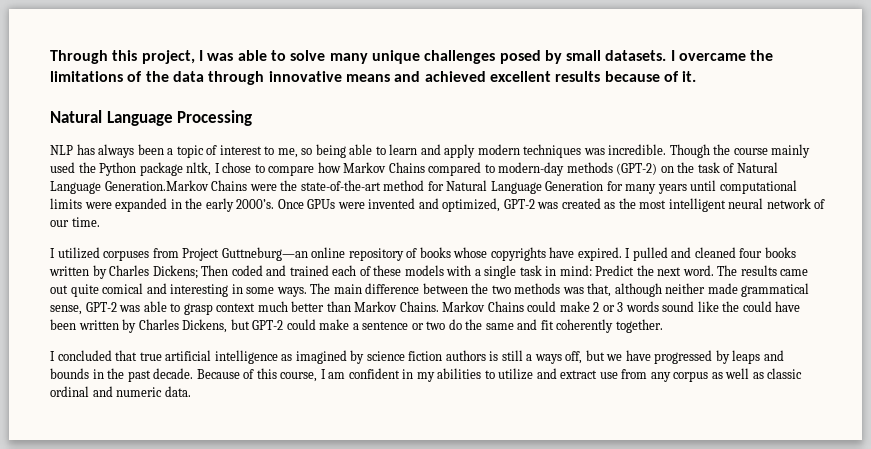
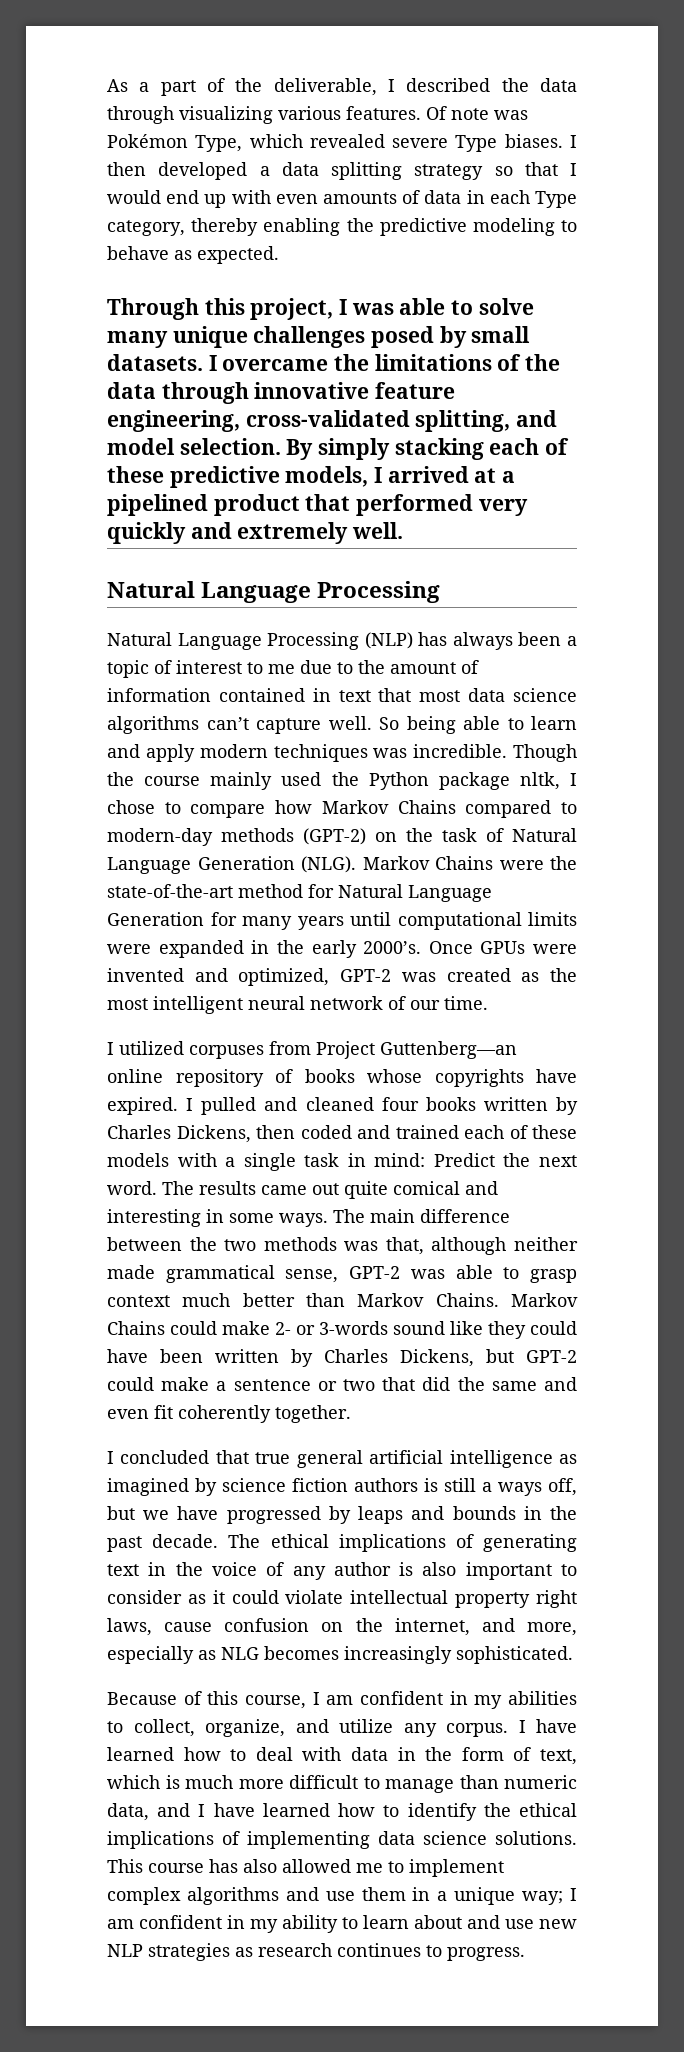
+ As a part of the deliverable, I described the data through visualizing various features. Of note was Pokémon Type, which revealed severe Type biases. I then developed a data splitting strategy so that I would end up with even amounts of data in each Type category, thereby enabling the predictive modeling to behave as expected.
- I overcame the limitations of the data through innovative means and achieved excellent results because of it.
+ I overcame the limitations of the data through innovative feature engineering, cross-validated splitting, and model selection. By simply stacking each of these predictive models, I arrived at a pipelined product that performed very quickly and extremely well.
- NLP has always been a topic of interest to me, so being able to learn and apply modern techniques was incredible.
+ Natural Language Processing (NLP) has always been a topic of interest to me due to the amount of information contained in text that most data science algorithms can’t capture well. So being able to learn and apply modern techniques was incredible.
- Though the course mainly used the Python package nltk, I chose to compare how Markov Chains compared to modern-day methods (GPT-2) on the task of Natural Language Generation.Markov Chains were the state-of-the-art method for Natural Language Generation for many years until computational limits were expanded in the early 2000’s.
+ Though the course mainly used the Python package nltk, I chose to compare how Markov Chains compared to modern-day methods (GPT-2) on the task of Natural Language Generation (NLG). Markov Chains were the state-of-the-art method for Natural Language Generation for many years until computational limits were expanded in the early 2000’s.
- I utilized corpuses from Project Guttneburg—an online repository of books whose copyrights have expired.
+ I utilized corpuses from Project Guttenberg—an online repository of books whose copyrights have expired.
- I pulled and cleaned four books written by Charles Dickens; Then coded and trained each of these models with a single task in mind: Predict the next word.
+ I pulled and cleaned four books written by Charles Dickens, then coded and trained each of these models with a single task in mind: Predict the next word.
- Markov Chains could make 2 or 3 words sound like the could have been written by Charles Dickens, but GPT-2 could make a sentence or two do the same and fit coherently together.
+ Markov Chains could make 2- or 3-words sound like they could have been written by Charles Dickens, but GPT-2 could make a sentence or two that did the same and even fit coherently together.
- I concluded that true artificial intelligence as imagined by science fiction authors is still a ways off, but we have progressed by leaps and bounds in the past decade. Because of this course, I am confident in my abilities to utilize and extract use from any corpus as well as classic ordinal and numeric data.
+ I concluded that true general artificial intelligence as imagined by science fiction authors is still a ways off, but we have progressed by leaps and bounds in the past decade. The ethical implications of generating text in the voice of any author is also important to consider as it could violate intellectual property right laws, cause confusion on the internet, and more, especially as NLG becomes increasingly sophisticated.
+ Because of this course, I am confident in my abilities to collect, organize, and utilize any corpus. I have learned how to deal with data in the form of text, which is much more difficult to manage than numeric data, and I have learned how to identify the ethical implications of implementing data science solutions. This course has also allowed me to implement complex algorithms and use them in a unique way; I am confident in my ability to learn about and use new NLP strategies as research continues to progress.

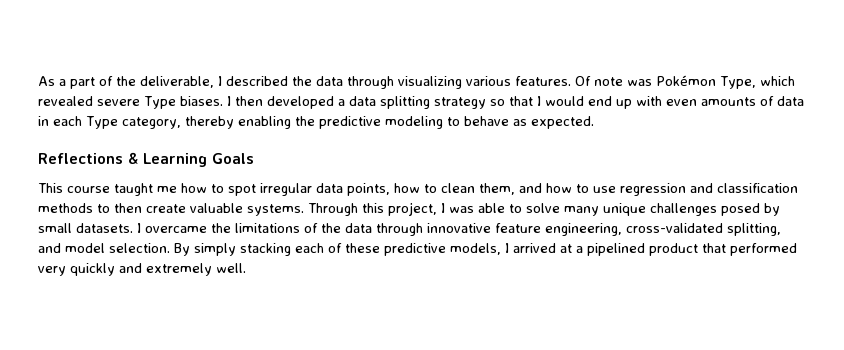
+ Reflections & Learning Goals
+ This course taught me how to spot irregular data points, how to clean them, and how to use regression and classification methods to then create valuable systems.
  By simply stacking each of these predictive models, I arrived at a pipelined product that performed very quickly and extremely well.
- Natural Language Processing
- Natural Language Processing (NLP) has always been a topic of interest to me due to the amount of information contained in text that most data science algorithms can’t capture well. So being able to learn and apply modern techniques was incredible. Though the course mainly used the Python package nltk, I chose to compare how Markov Chains compared to modern-day methods (GPT-2) on the task of Natural Language Generation (NLG). Markov Chains were the state-of-the-art method for Natural Language Generation for many years until computational limits were expanded in the early 2000’s. Once GPUs were invented and optimized, GPT-2 was created as the most intelligent neural network of our time.
- I utilized corpuses from Project Guttenberg—an online repository of books whose copyrights have expired. I pulled and cleaned four books written by Charles Dickens, then coded and trained each of these models with a single task in mind: Predict the next word. The results came out quite comical and interesting in some ways. The main difference between the two methods was that, although neither made grammatical sense, GPT-2 was able to grasp context much better than Markov Chains. Markov Chains could make 2- or 3-words sound like they could have been written by Charles Dickens, but GPT-2 could make a sentence or two that did the same and even fit coherently together.
- I concluded that true general artificial intelligence as imagined by science fiction authors is still a ways off, but we have progressed by leaps and bounds in the past decade. The ethical implications of generating text in the voice of any author is also important to consider as it could violate intellectual property right laws, cause confusion on the internet, and more, especially as NLG becomes increasingly sophisticated.
- Because of this course, I am confident in my abilities to collect, organize, and utilize any corpus. I have learned how to deal with data in the form of text, which is much more difficult to manage than numeric data, and I have learned how to identify the ethical implications of implementing data science solutions. This course has also allowed me to implement complex algorithms and use them in a unique way; I am confident in my ability to learn about and use new NLP strategies as research continues to progress.

